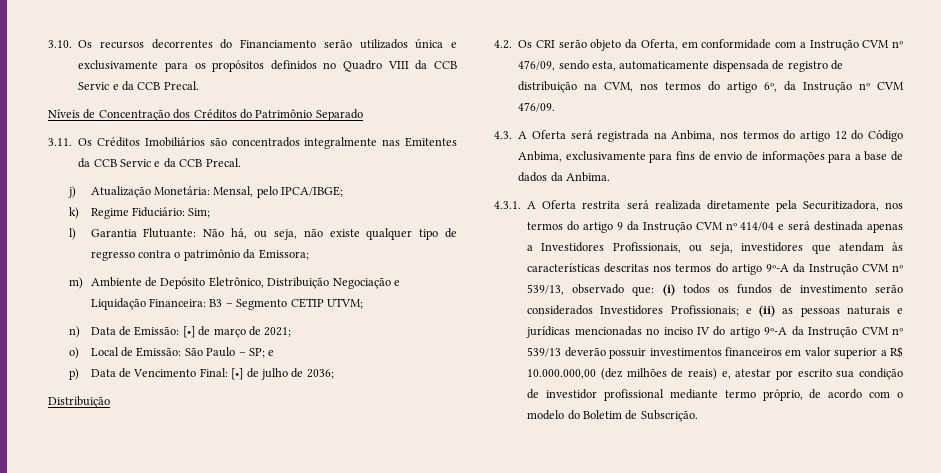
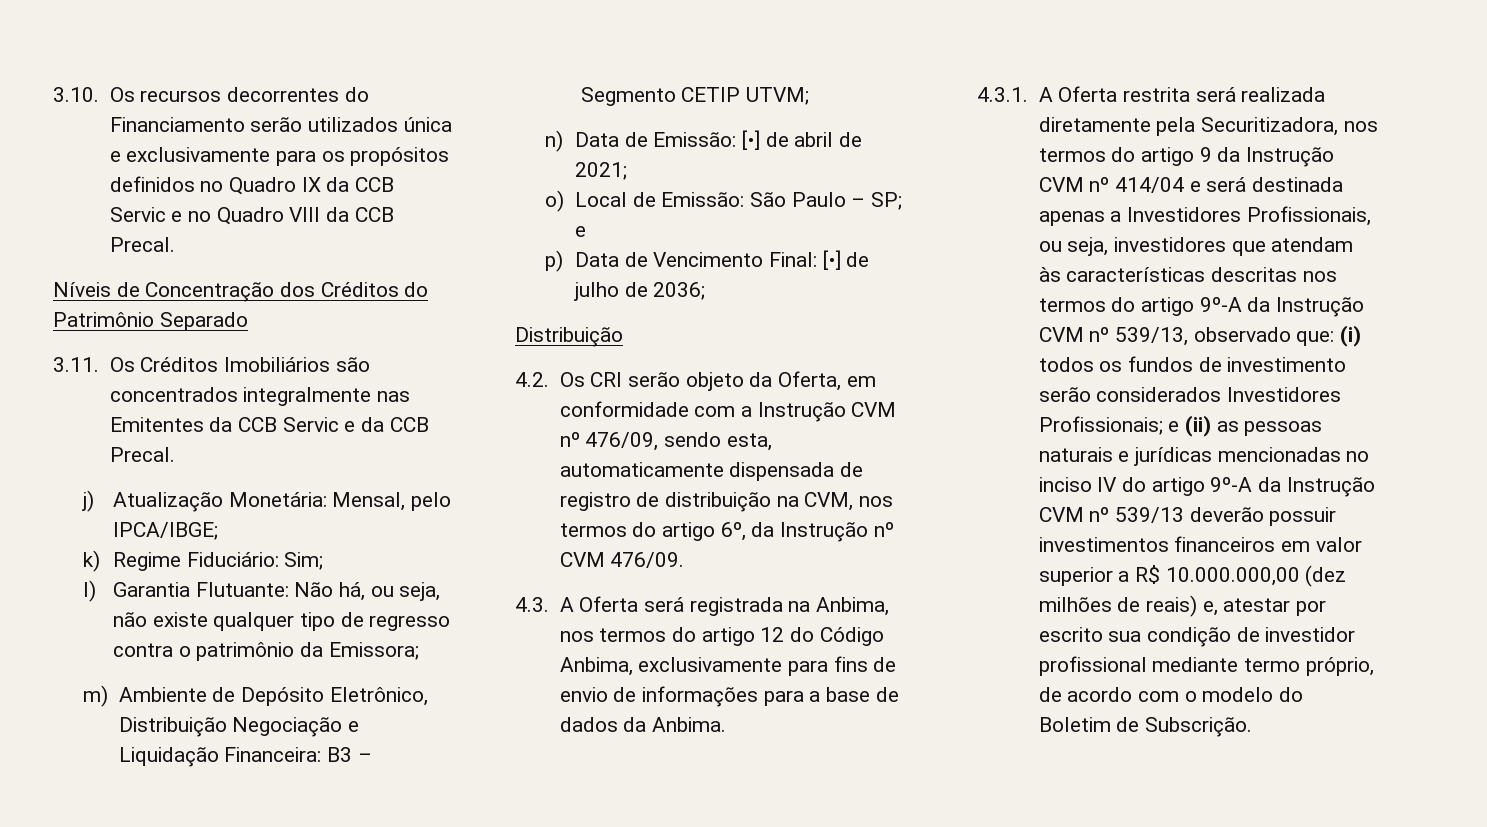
- 3.10. Os recursos decorrentes do Financiamento serão utilizados única e exclusivamente para os propósitos definidos no Quadro VIII da CCB Servic e da CCB Precal.
+ 3.10. Os recursos decorrentes do Financiamento serão utilizados única e exclusivamente para os propósitos definidos no Quadro IX da CCB Servic e no Quadro VIII da CCB Precal.
- n) Data de Emissão: [•] de março de 2021;
+ n) Data de Emissão: [•] de abril de 2021;

